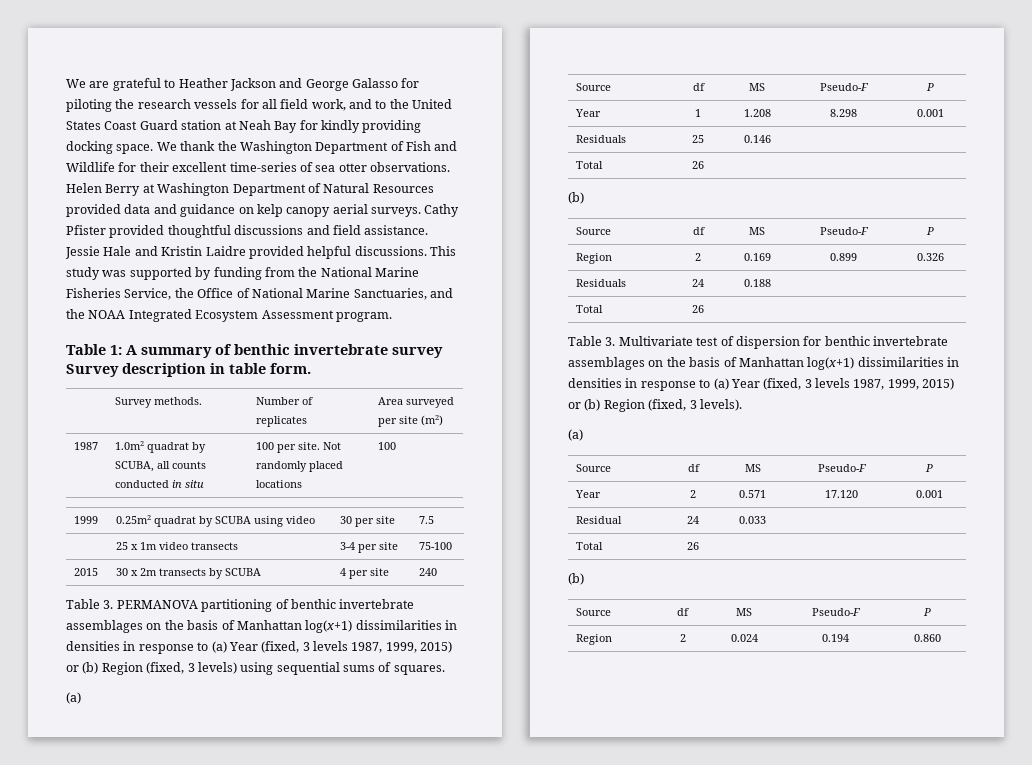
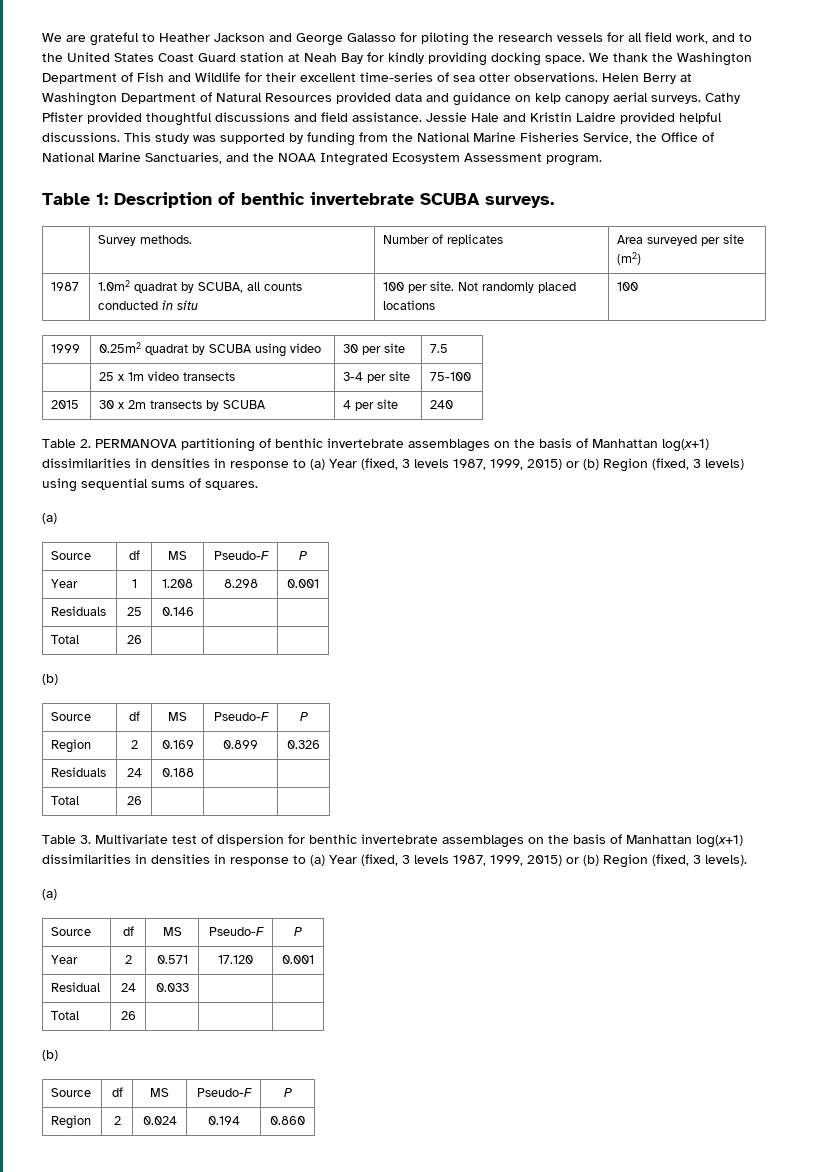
- Table 1: A summary of benthic invertebrate survey Survey description in table form.
+ Table 1: Description of benthic invertebrate SCUBA surveys.
- Table 3. PERMANOVA partitioning of benthic invertebrate assemblages on the basis of Manhattan log(x+1) dissimilarities in densities in response to (a) Year (fixed, 3 levels 1987, 1999, 2015) or (b) Region (fixed, 3 levels) using sequential sums of squares.
+ Table 2. PERMANOVA partitioning of benthic invertebrate assemblages on the basis of Manhattan log(x+1) dissimilarities in densities in response to (a) Year (fixed, 3 levels 1987, 1999, 2015) or (b) Region (fixed, 3 levels) using sequential sums of squares.

